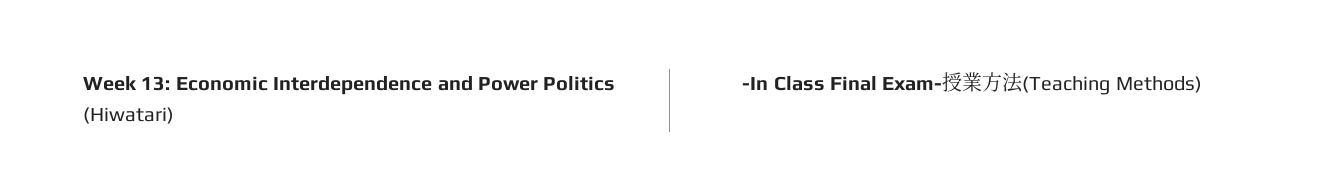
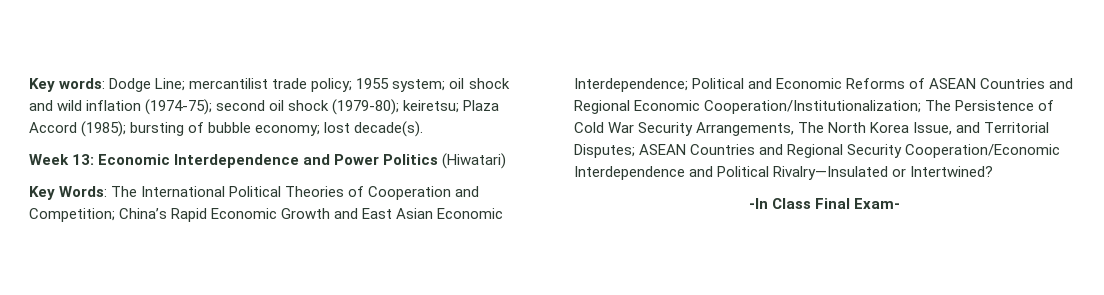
+ Key words: Dodge Line; mercantilist trade policy; 1955 system; oil shock and wild inflation (1974-75); second oil shock (1979-80); keiretsu; Plaza Accord (1985); bursting of bubble economy; lost decade(s).
+ Key Words: The International Political Theories of Cooperation and Competition; China’s Rapid Economic Growth and East Asian Economic Interdependence; Political and Economic Reforms of ASEAN Countries and Regional Economic Cooperation/Institutionalization; The Persistence of Cold War Security Arrangements, The North Korea Issue, and Territorial Disputes; ASEAN Countries and Regional Security Cooperation/Economic Interdependence and Political Rivalry—Insulated or Intertwined?
- -In Class Final Exam-授業方法(Teaching Methods)
+ -In Class Final Exam-

